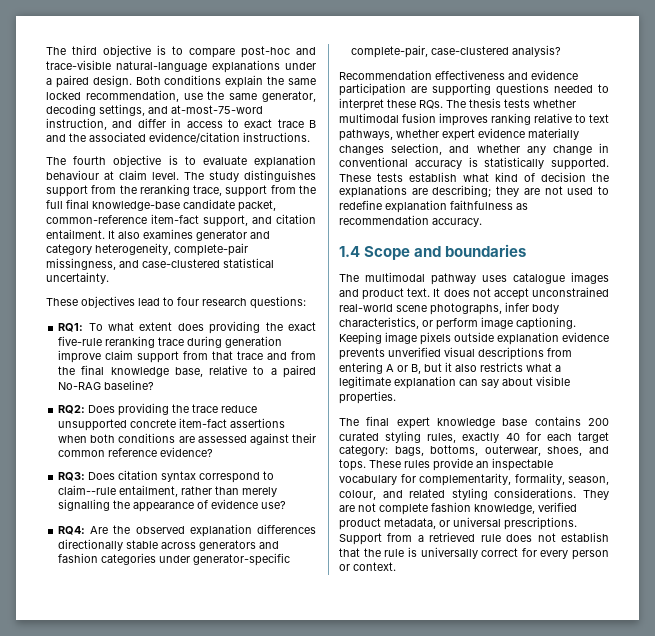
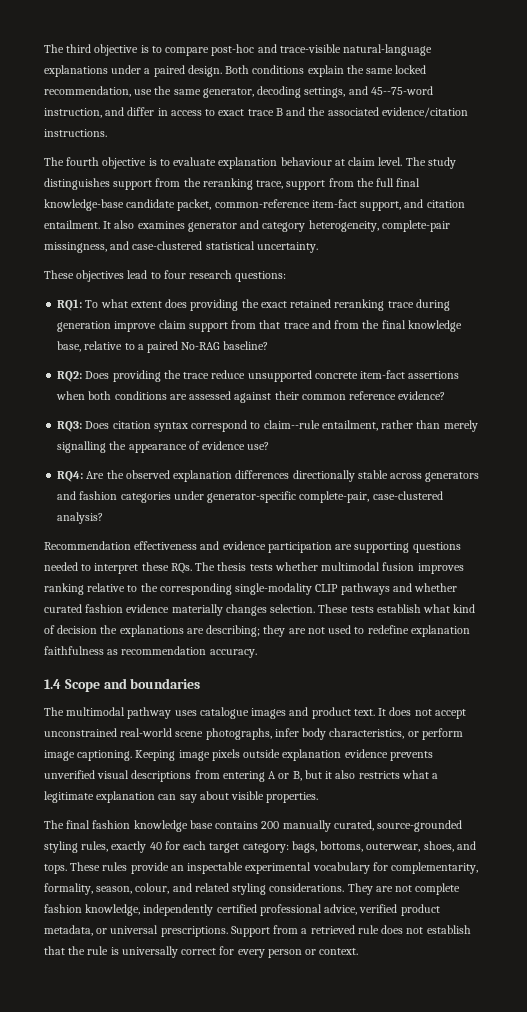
- Both conditions explain the same locked recommendation, use the same generator, decoding settings, and at-most-75-word instruction, and differ in access to exact trace B and the associated evidence/citation instructions.
+ Both conditions explain the same locked recommendation, use the same generator, decoding settings, and 45--75-word instruction, and differ in access to exact trace B and the associated evidence/citation instructions.
- RQ1: To what extent does providing the exact five-rule reranking trace during generation improve claim support from that trace and from the final knowledge base, relative to a paired No-RAG baseline?
+ RQ1: To what extent does providing the exact retained reranking trace during generation improve claim support from that trace and from the final knowledge base, relative to a paired No-RAG baseline?
- Recommendation effectiveness and evidence participation are supporting questions needed to interpret these RQs. The thesis tests whether multimodal fusion improves ranking relative to text pathways, whether expert evidence materially changes selection, and whether any change in conventional accuracy is statistically supported.
+ Recommendation effectiveness and evidence participation are supporting questions needed to interpret these RQs. The thesis tests whether multimodal fusion improves ranking relative to the corresponding single-modality CLIP pathways and whether curated fashion evidence materially changes selection.
- The final expert knowledge base contains 200 curated styling rules, exactly 40 for each target category: bags, bottoms, outerwear, shoes, and tops.
+ The final fashion knowledge base contains 200 manually curated, source-grounded styling rules, exactly 40 for each target category: bags, bottoms, outerwear, shoes, and tops.
- These rules provide an inspectable vocabulary for complementarity, formality, season, colour, and related styling considerations.
+ These rules provide an inspectable experimental vocabulary for complementarity, formality, season, colour, and related styling considerations.
- They are not complete fashion knowledge, verified product metadata, or universal prescriptions.
+ They are not complete fashion knowledge, independently certified professional advice, verified product metadata, or universal prescriptions.

